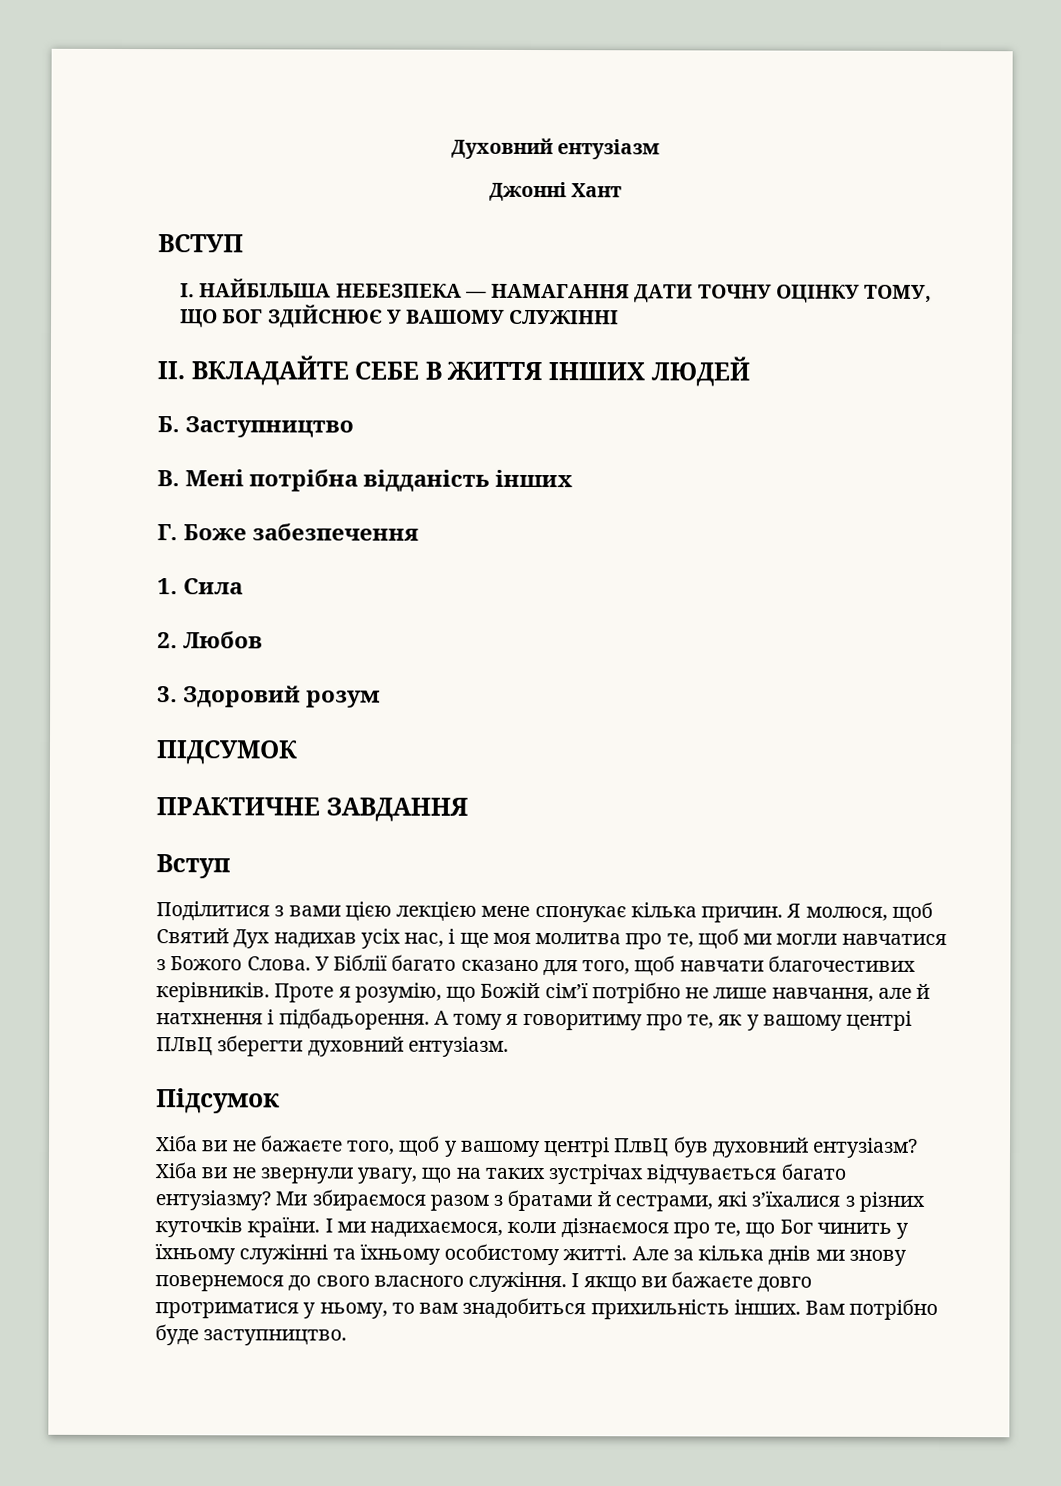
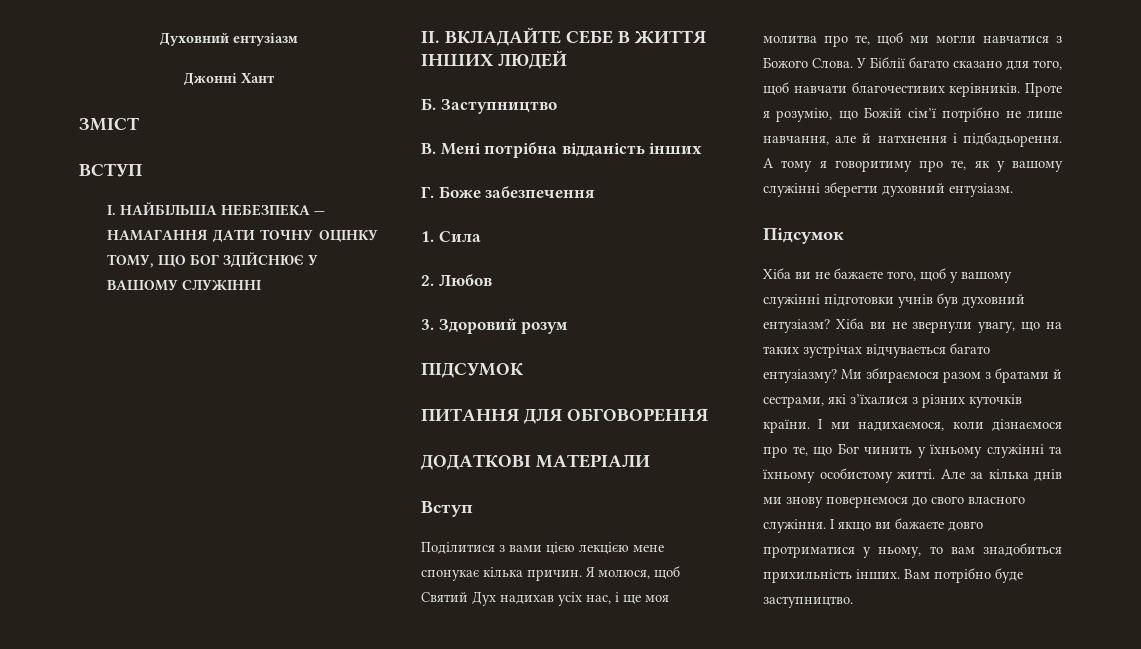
+ ЗМІСТ
- ПРАКТИЧНЕ ЗАВДАННЯ
+ ПИТАННЯ ДЛЯ ОБГОВОРЕННЯ
+ ДОДАТКОВІ МАТЕРІАЛИ
- А тому я говоритиму про те, як у вашому центрі ПЛвЦ зберегти духовний ентузіазм.
+ А тому я говоритиму про те, як у вашому служінні зберегти духовний ентузіазм.
- Хіба ви не бажаєте того, щоб у вашому центрі ПлвЦ був духовний ентузіазм?
+ Хіба ви не бажаєте того, щоб у вашому служінні підготовки учнів був духовний ентузіазм?

